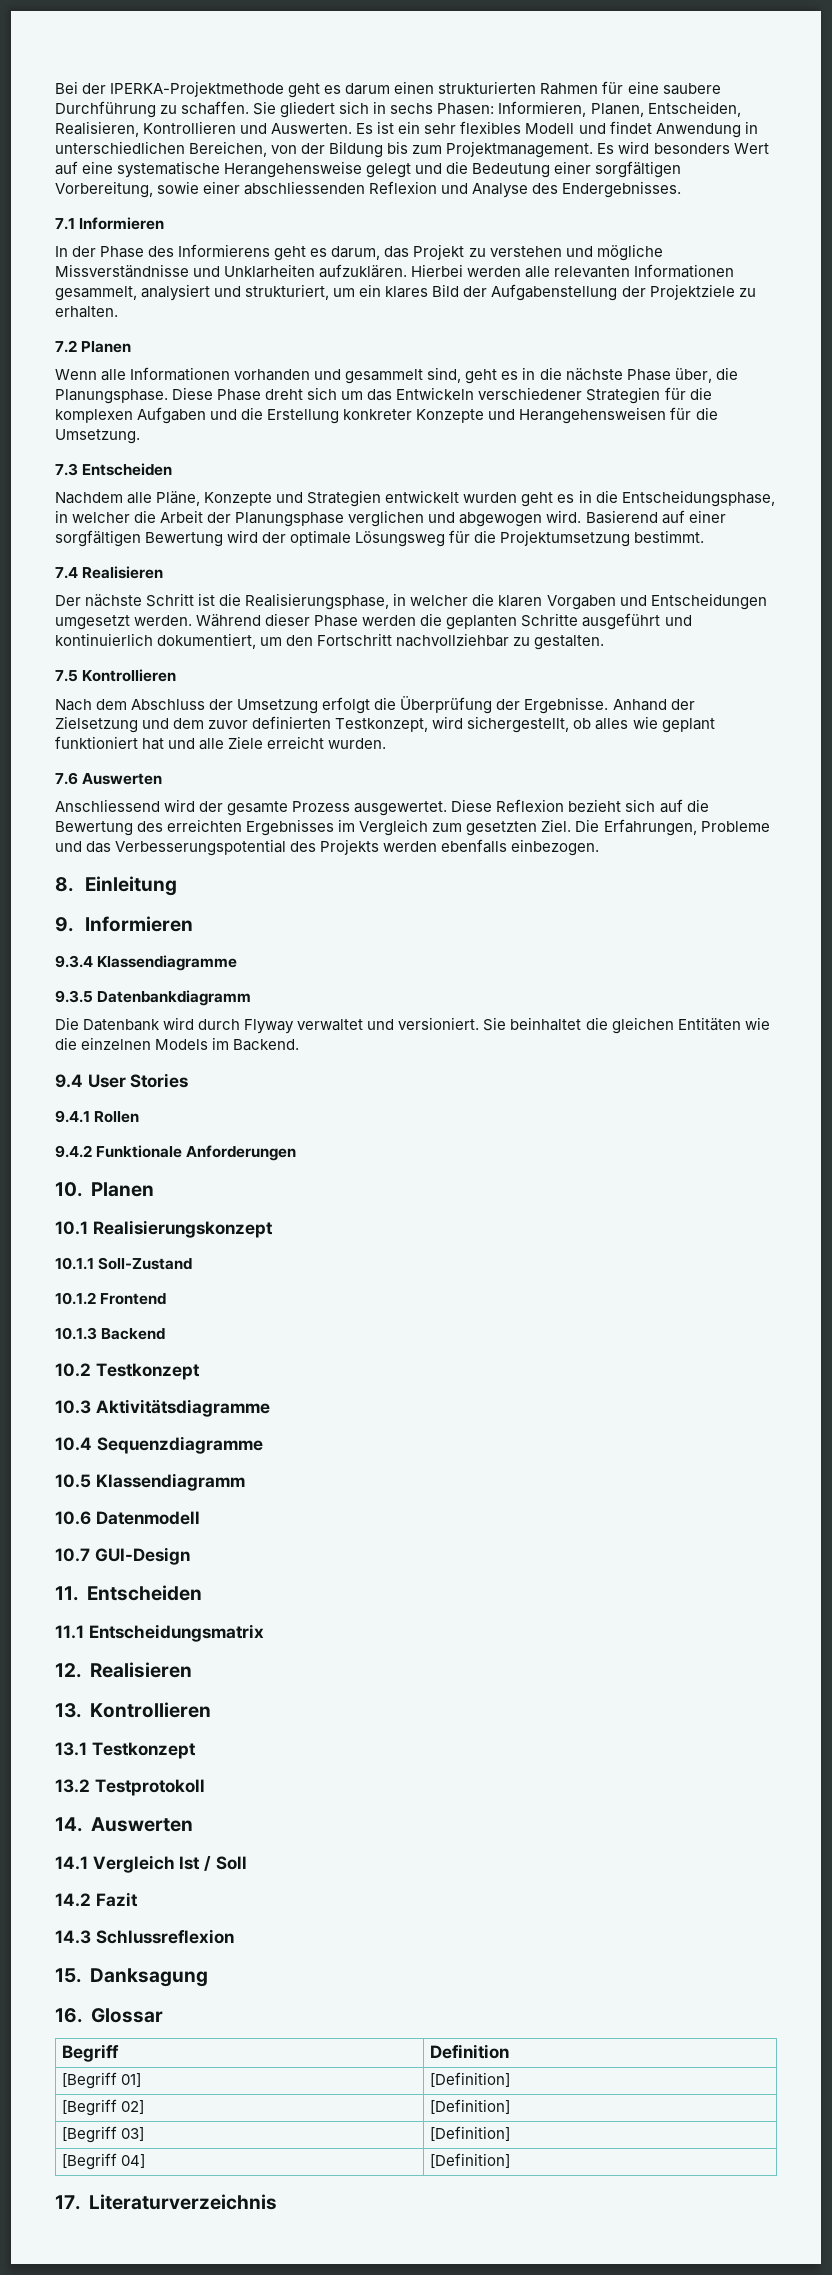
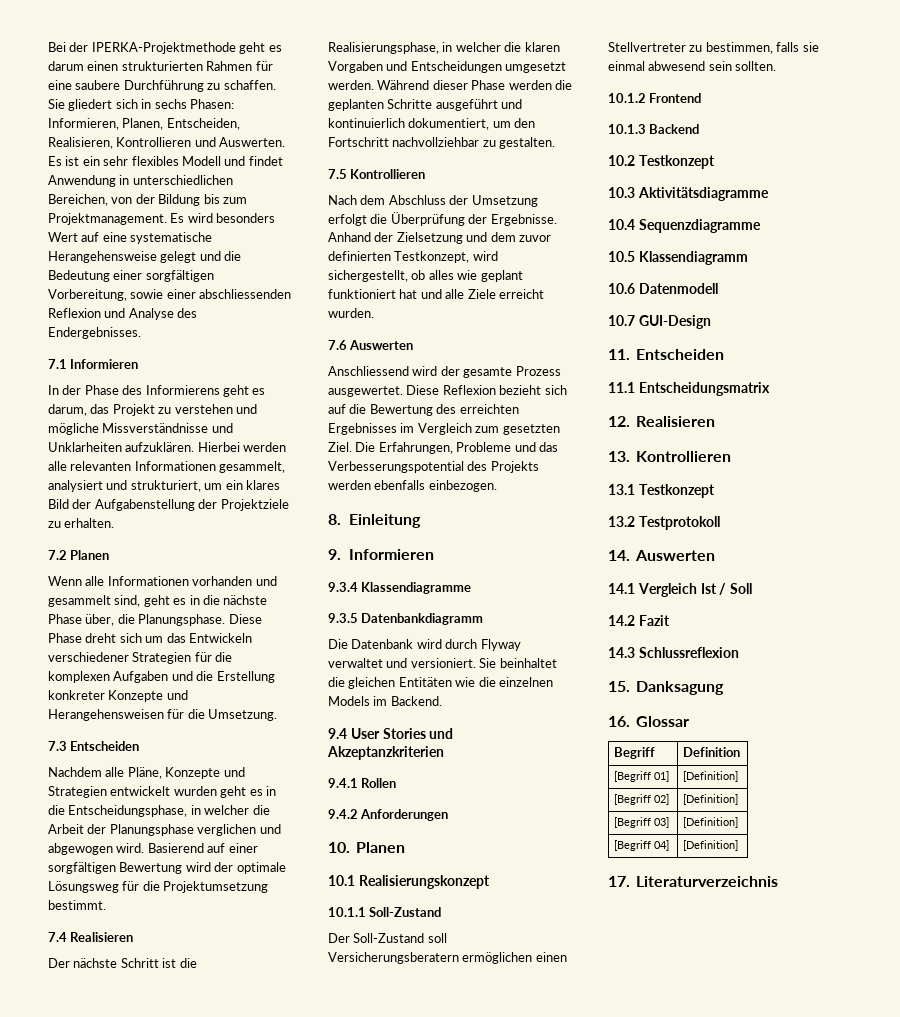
- 9.4 User Stories
+ 9.4 User Stories und Akzeptanzkriterien
- 9.4.2 Funktionale Anforderungen
+ 9.4.2 Anforderungen
+ Der Soll-Zustand soll Versicherungsberatern ermöglichen einen Stellvertreter zu bestimmen, falls sie einmal abwesend sein sollten.

